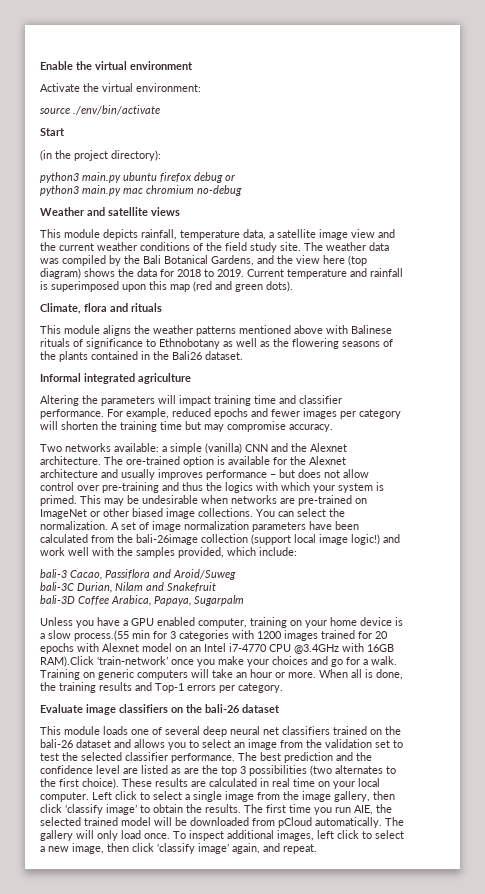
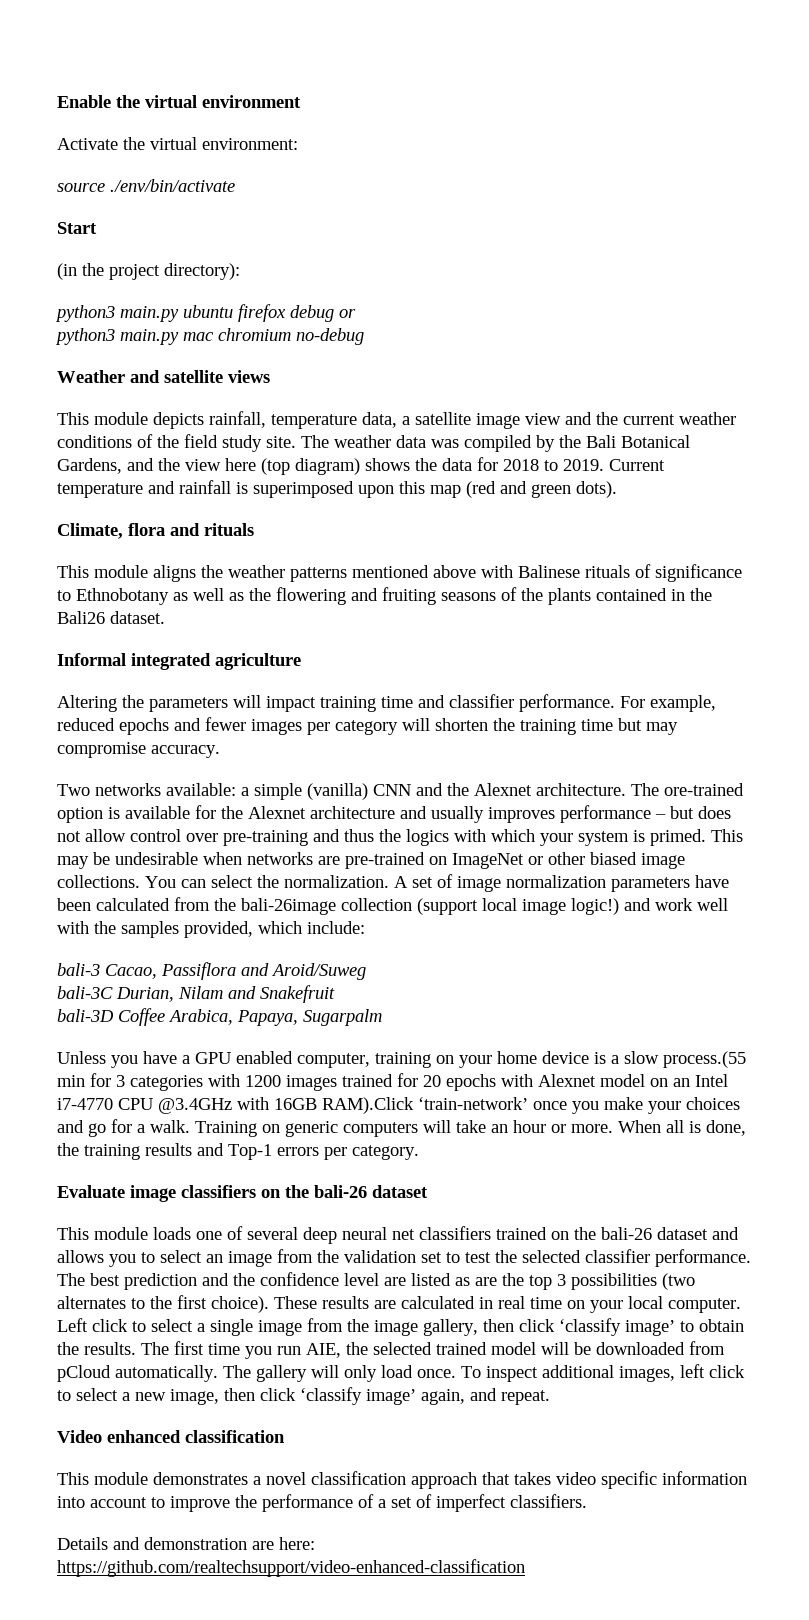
- This module aligns the weather patterns mentioned above with Balinese rituals of significance to Ethnobotany as well as the flowering seasons of the plants contained in the Bali26 dataset.
+ This module aligns the weather patterns mentioned above with Balinese rituals of significance to Ethnobotany as well as the flowering and fruiting seasons of the plants contained in the Bali26 dataset.
+ Video enhanced classification
+ This module demonstrates a novel classification approach that takes video specific information into account to improve the performance of a set of imperfect classifiers.
+ Details and demonstration are here: https://github.com/realtechsupport/video-enhanced-classification

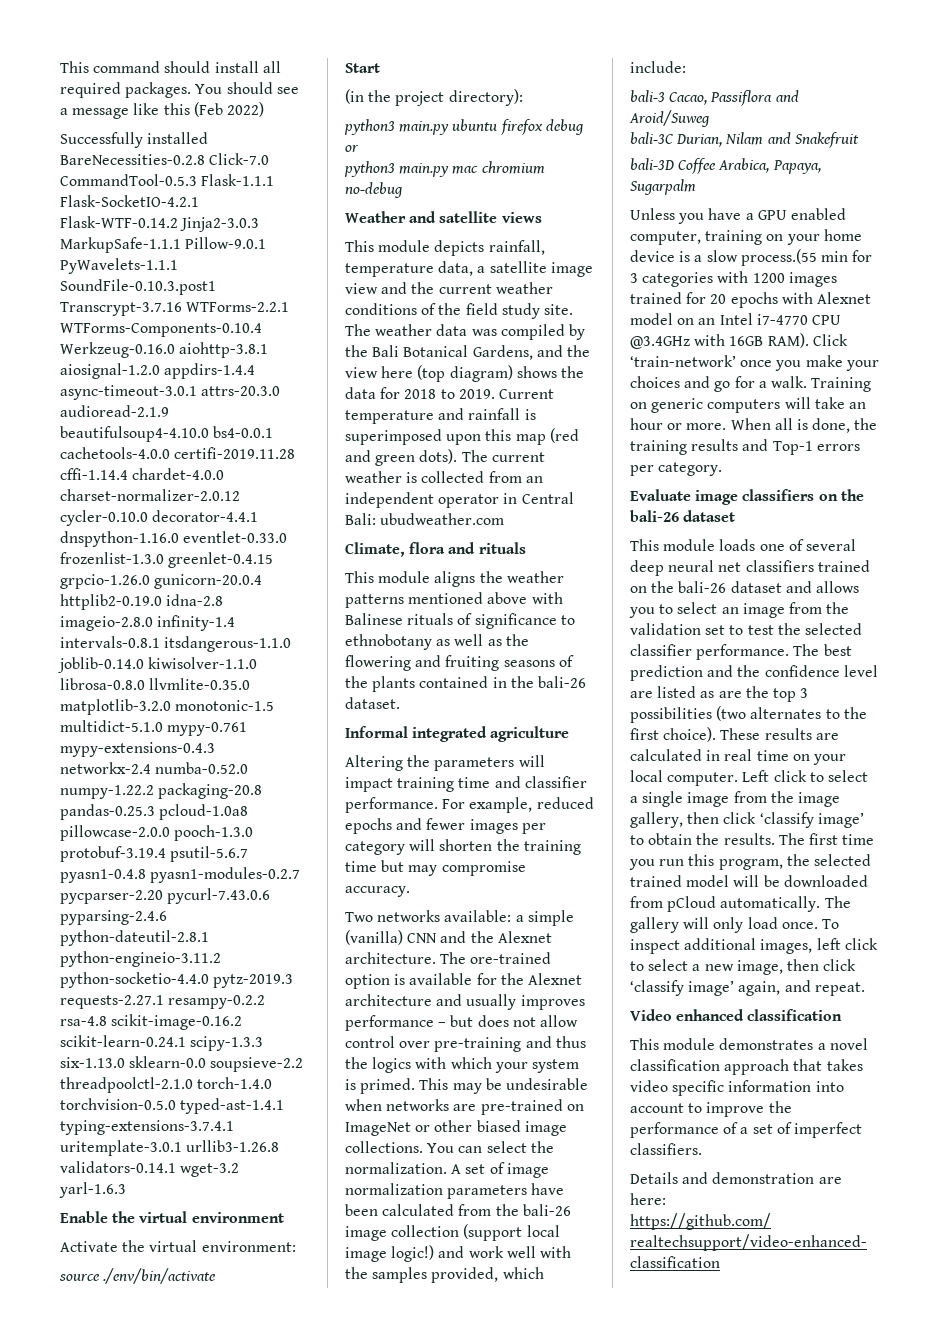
+ This command should install all required packages. You should see a message like this (Feb 2022)
+ Successfully installed BareNecessities-0.2.8 Click-7.0 CommandTool-0.5.3 Flask-1.1.1 Flask-SocketIO-4.2.1 Flask-WTF-0.14.2 Jinja2-3.0.3 MarkupSafe-1.1.1 Pillow-9.0.1 PyWavelets-1.1.1 SoundFile-0.10.3.post1 Transcrypt-3.7.16 WTForms-2.2.1 WTForms-Components-0.10.4 Werkzeug-0.16.0 aiohttp-3.8.1 aiosignal-1.2.0 appdirs-1.4.4 async-timeout-3.0.1 attrs-20.3.0 audioread-2.1.9 beautifulsoup4-4.10.0 bs4-0.0.1 cachetools-4.0.0 certifi-2019.11.28 cffi-1.14.4 chardet-4.0.0 charset-normalizer-2.0.12 cycler-0.10.0 decorator-4.4.1 dnspython-1.16.0 eventlet-0.33.0 frozenlist-1.3.0 greenlet-0.4.15 grpcio-1.26.0 gunicorn-20.0.4 httplib2-0.19.0 idna-2.8 imageio-2.8.0 infinity-1.4 intervals-0.8.1 itsdangerous-1.1.0 joblib-0.14.0 kiwisolver-1.1.0 librosa-0.8.0 llvmlite-0.35.0 matplotlib-3.2.0 monotonic-1.5 multidict-5.1.0 mypy-0.761 mypy-extensions-0.4.3 networkx-2.4 numba-0.52.0 numpy-1.22.2 packaging-20.8 pandas-0.25.3 pcloud-1.0a8 pillowcase-2.0.0 pooch-1.3.0 protobuf-3.19.4 psutil-5.6.7 pyasn1-0.4.8 pyasn1-modules-0.2.7 pycparser-2.20 pycurl-7.43.0.6 pyparsing-2.4.6 python-dateutil-2.8.1 python-engineio-3.11.2 python-socketio-4.4.0 pytz-2019.3 requests-2.27.1 resampy-0.2.2 rsa-4.8 scikit-image-0.16.2 scikit-learn-0.24.1 scipy-1.3.3 six-1.13.0 sklearn-0.0 soupsieve-2.2 threadpoolctl-2.1.0 torch-1.4.0 torchvision-0.5.0 typed-ast-1.4.1 typing-extensions-3.7.4.1 uritemplate-3.0.1 urllib3-1.26.8 validators-0.14.1 wget-3.2 yarl-1.6.3
+ The current weather is collected from an independent operator in Central Bali: ubudweather.com
- This module aligns the weather patterns mentioned above with Balinese rituals of significance to Ethnobotany as well as the flowering and fruiting seasons of the plants contained in the Bali26 dataset.
+ This module aligns the weather patterns mentioned above with Balinese rituals of significance to ethnobotany as well as the flowering and fruiting seasons of the plants contained in the bali-26 dataset.
- A set of image normalization parameters have been calculated from the bali-26image collection (support local image logic!) and work well with the samples provided, which include:
+ A set of image normalization parameters have been calculated from the bali-26 image collection (support local image logic!) and work well with the samples provided, which include:
- Unless you have a GPU enabled computer, training on your home device is a slow process.(55 min for 3 categories with 1200 images trained for 20 epochs with Alexnet model on an Intel i7-4770 CPU @3.4GHz with 16GB RAM).Click ‘train-network’ once you make your choices and go for a walk.
+ Unless you have a GPU enabled computer, training on your home device is a slow process.(55 min for 3 categories with 1200 images trained for 20 epochs with Alexnet model on an Intel i7-4770 CPU @3.4GHz with 16GB RAM). Click ‘train-network’ once you make your choices and go for a walk.
- The first time you run AIE, the selected trained model will be downloaded from pCloud automatically.
+ The first time you run this program, the selected trained model will be downloaded from pCloud automatically.

